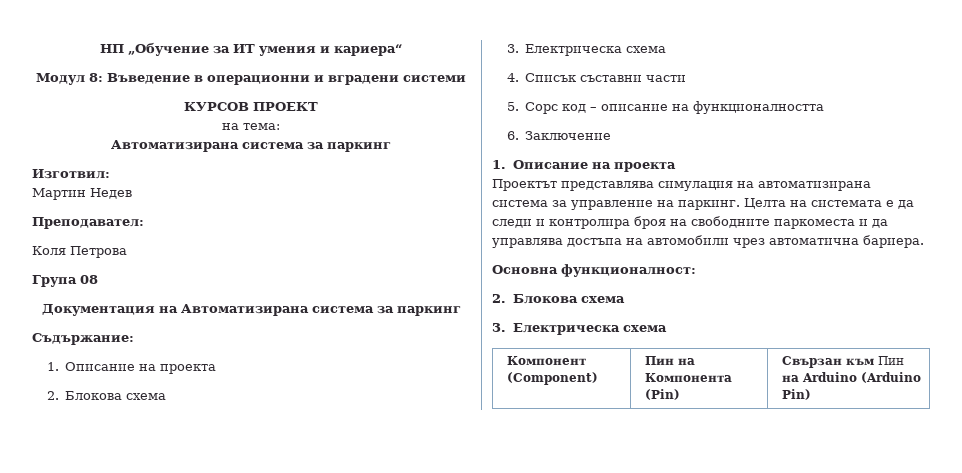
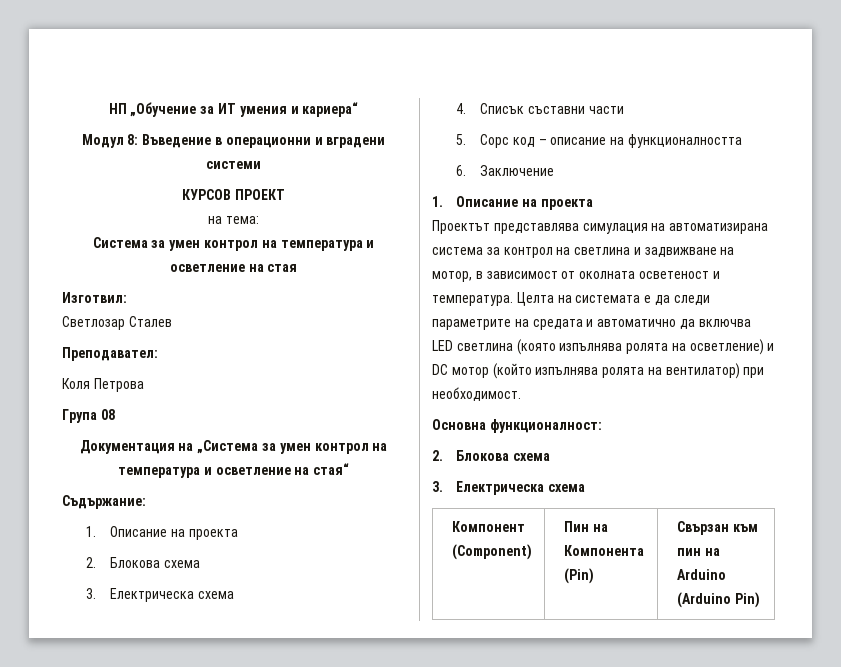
  на тема:
- Автоматизирана система за паркинг
+ Система за умен контрол на температура и осветление на стая
- Мартин Недев
+ Светлозар Сталев
- Документация на Автоматизирана система за паркинг
+ Документация на „Система за умен контрол на температура и осветление на стая“
- Проектът представлява симулация на автоматизирана система за управление на паркинг.
+ Проектът представлява симулация на автоматизирана система за контрол на светлина и задвижване на мотор, в зависимост от околната осветеност и температура.
- Целта на системата е да следи и контролира броя на свободните паркоместа и да управлява достъпа на автомобили чрез автоматична бариера.
+ Целта на системата е да следи параметрите на средата и автоматично да включва LED светлина (която изпълнява ролята на осветление) и DC мотор (който изпълнява ролята на вентилатор) при необходимост.
- Компонент (Component) | Пин на Компонента (Pin) | Свързан към Пин на Arduino (Arduino Pin)
+ Компонент (Component) | Пин на Компонента (Pin) | Свързан към пин на Arduino (Arduino Pin)

